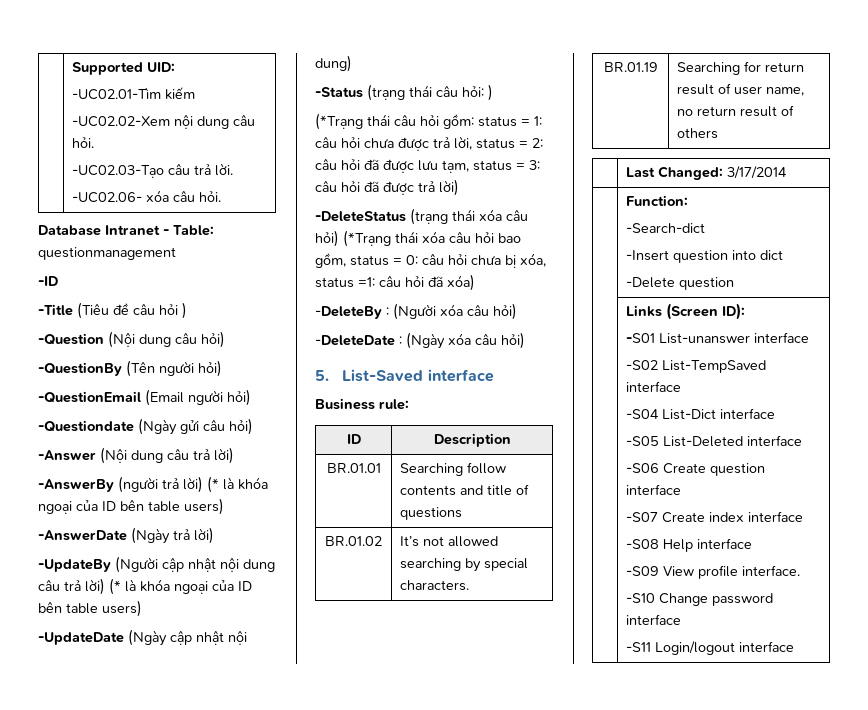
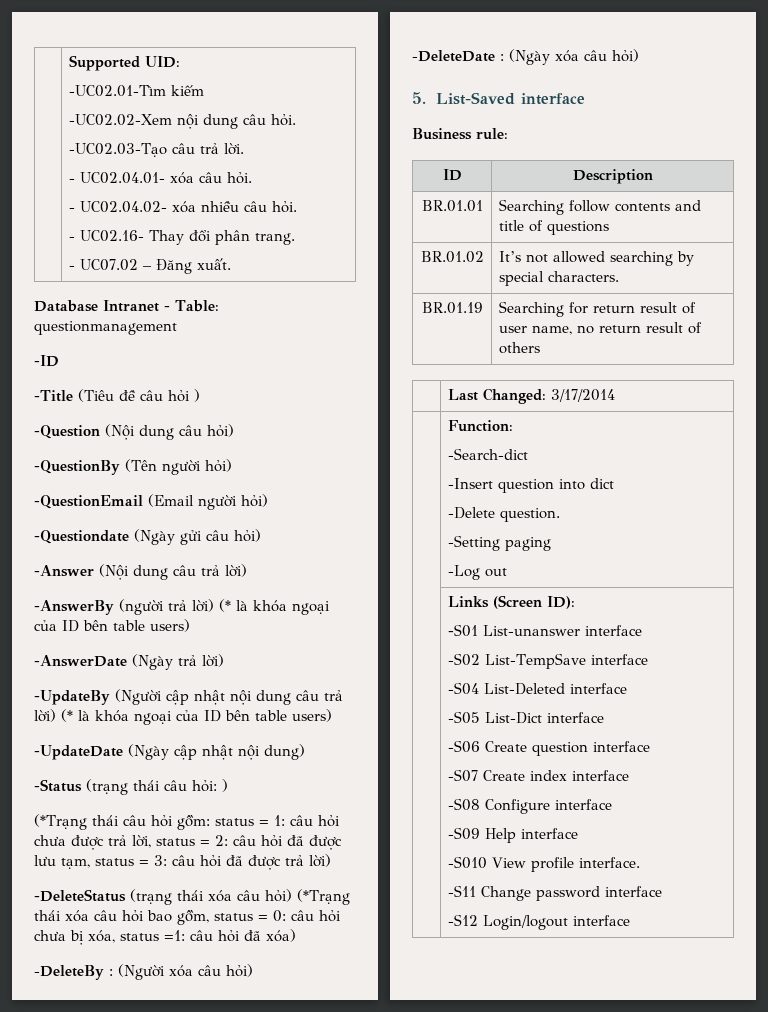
  | Supported UID:
  -UC02.01-Tìm kiếm
  -UC02.02-Xem nội dung câu hỏi.
  -UC02.03-Tạo câu trả lời.
- -UC02.06- xóa câu hỏi.
+ - UC02.04.01- xóa câu hỏi.
+ - UC02.04.02- xóa nhiều câu hỏi.
+ - UC02.16- Thay đổi phân trang.
+ - UC07.02 – Đăng xuất.
  | Function:
  -Search-dict
  -Insert question into dict
- -Delete question
+ -Delete question.
+ -Setting paging
+ -Log out
  | Links (Screen ID):
  -S01 List-unanswer interface
- -S02 List-TempSaved interface
- -S04 List-Dict interface
- -S05 List-Deleted interface
+ -S02 List-TempSave interface
+ -S04 List-Deleted interface
+ -S05 List-Dict interface
  -S06 Create question interface
  -S07 Create index interface
- -S08 Help interface
- -S09 View profile interface.
- -S10 Change password interface
- -S11 Login/logout interface
+ -S08 Configure interface
+ -S09 Help interface
+ -S010 View profile interface.
+ -S11 Change password interface
+ -S12 Login/logout interface

